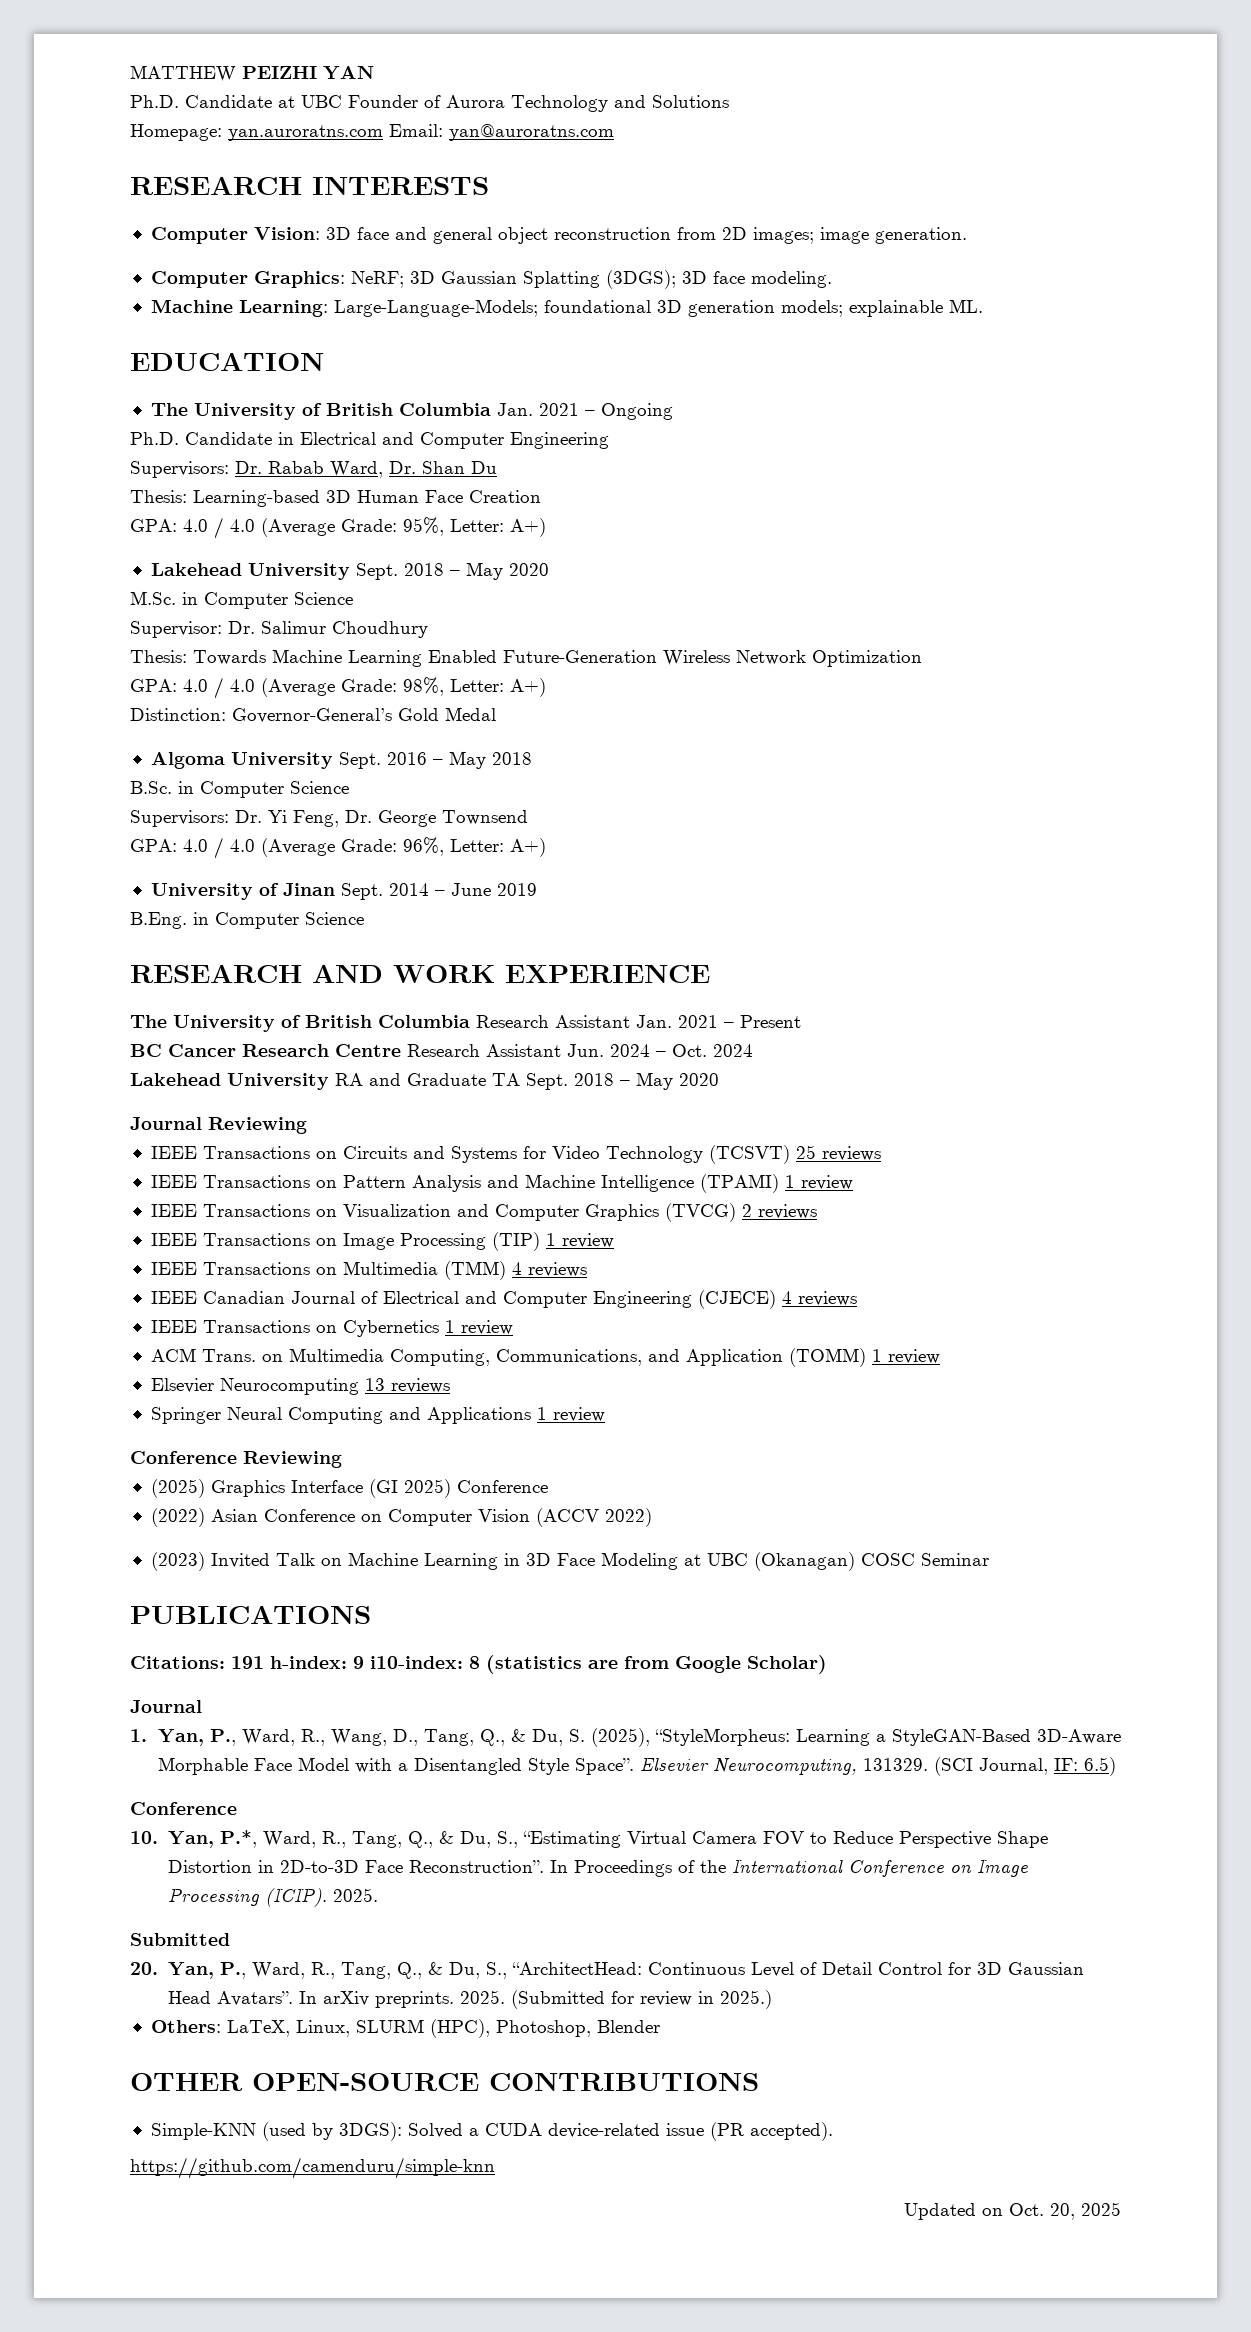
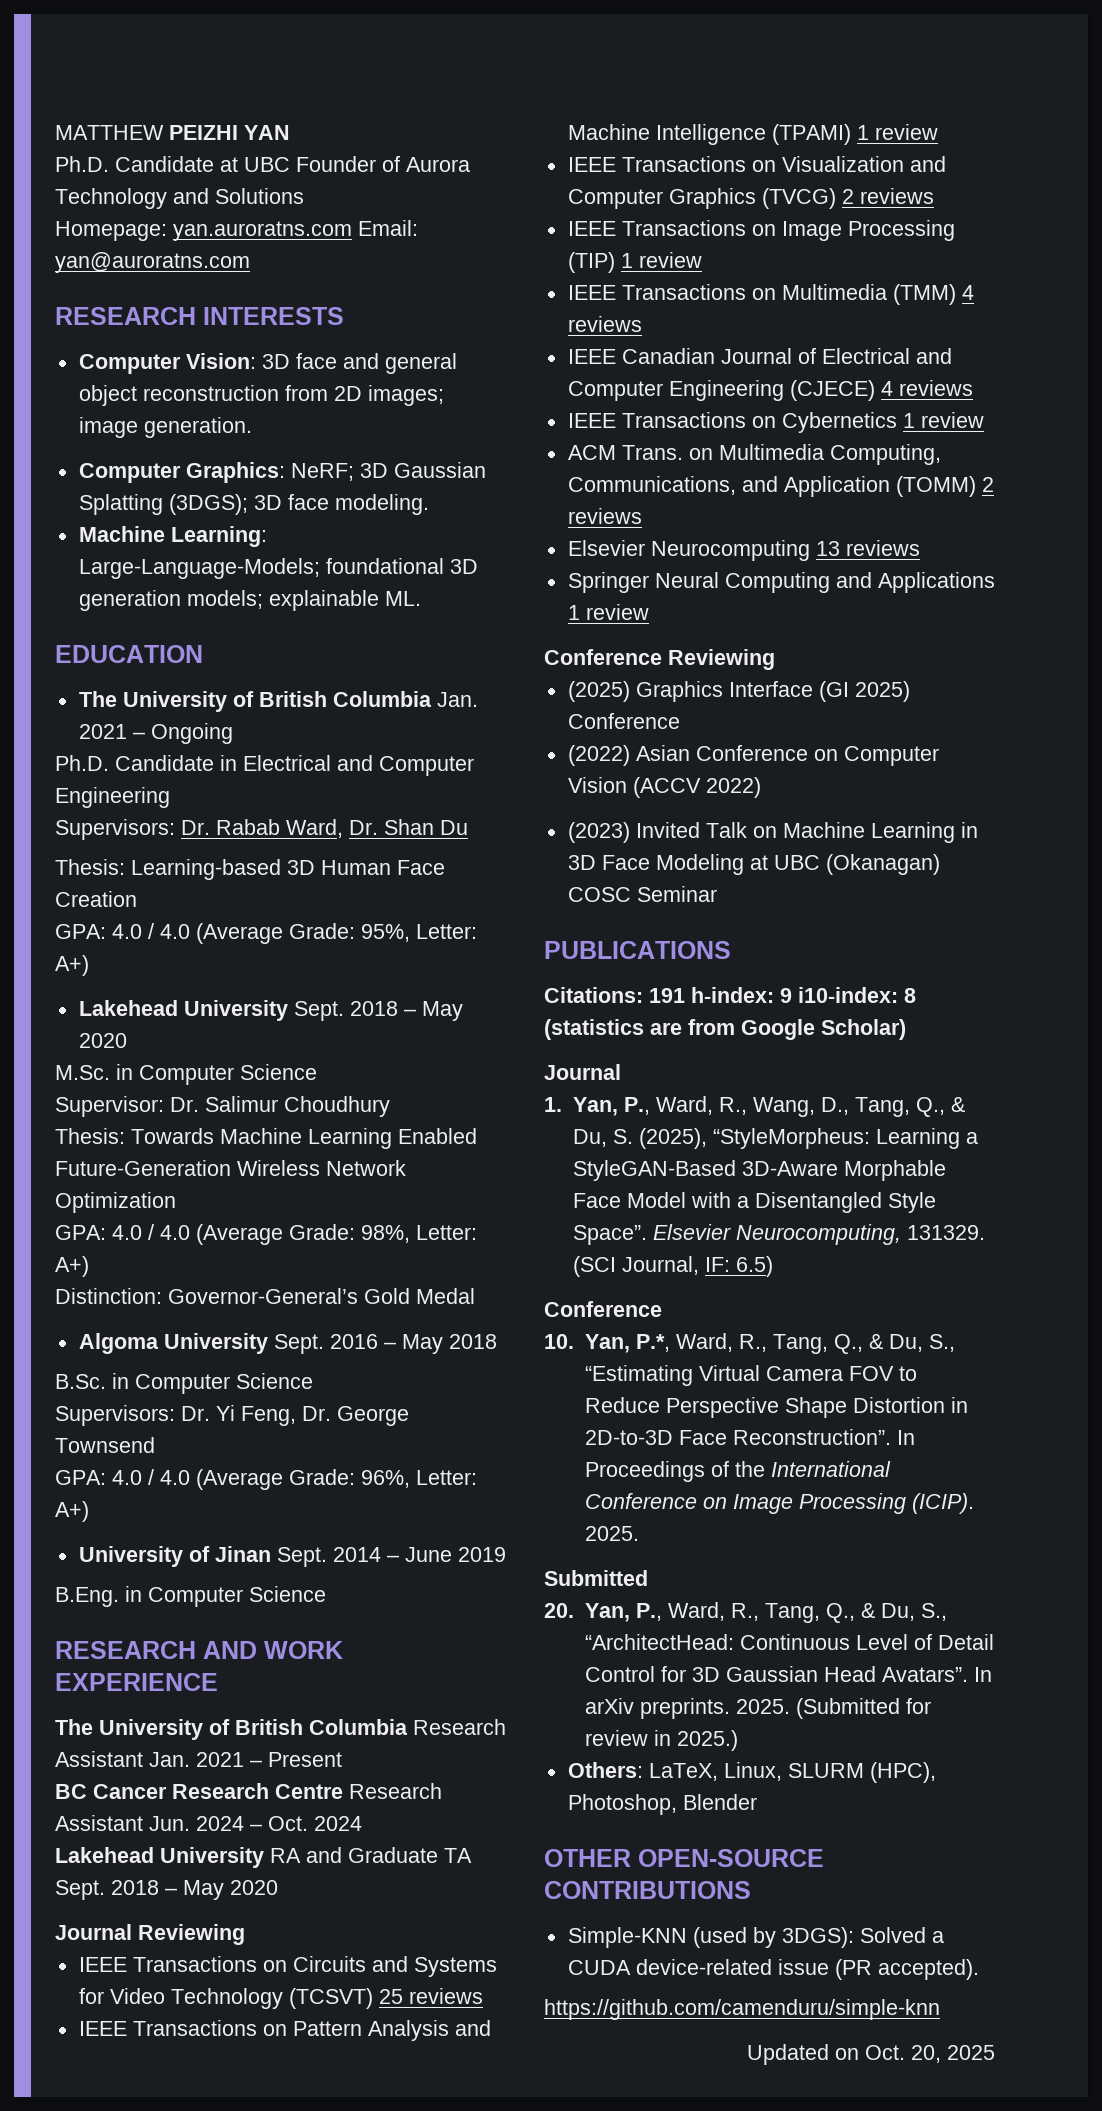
- ACM Trans. on Multimedia Computing, Communications, and Application (TOMM) 1 review
+ ACM Trans. on Multimedia Computing, Communications, and Application (TOMM) 2 reviews

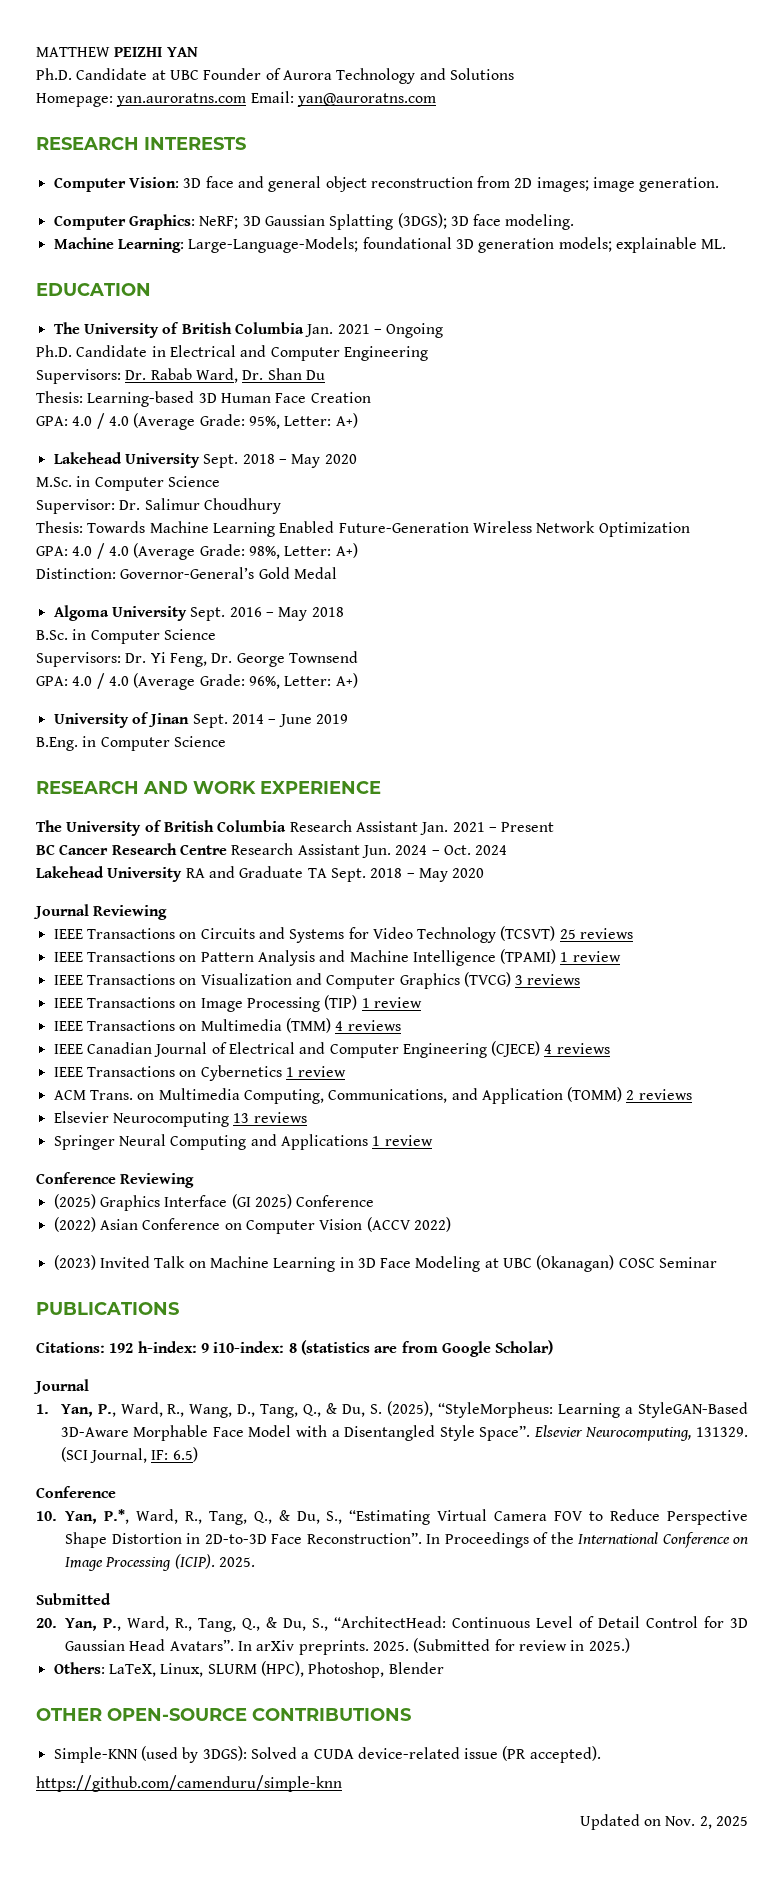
- IEEE Transactions on Visualization and Computer Graphics (TVCG) 2 reviews
+ IEEE Transactions on Visualization and Computer Graphics (TVCG) 3 reviews
- Citations: 191 h-index: 9 i10-index: 8 (statistics are from Google Scholar)
+ Citations: 192 h-index: 9 i10-index: 8 (statistics are from Google Scholar)
- Updated on Oct. 20, 2025
+ Updated on Nov. 2, 2025

